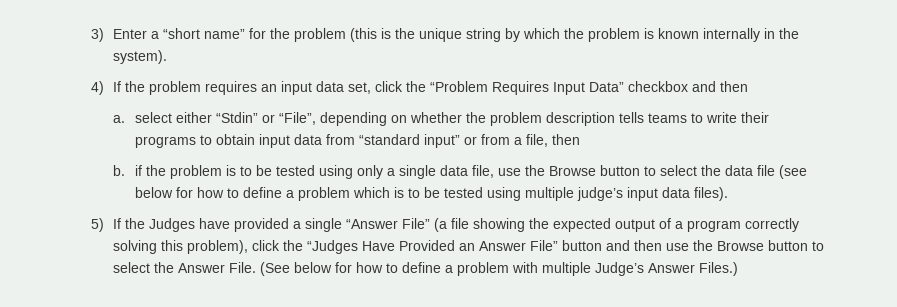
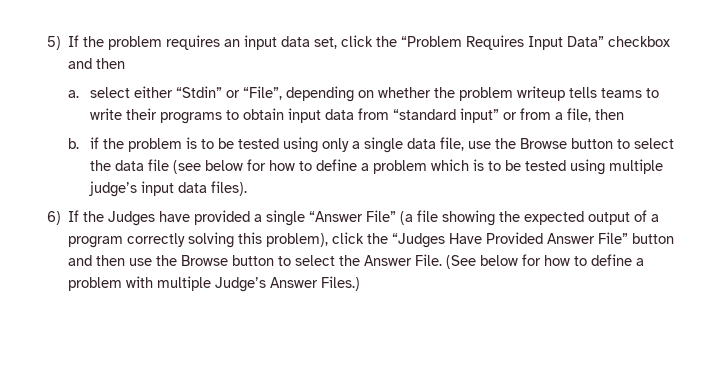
- 3) Enter a “short name” for the problem (this is the unique string by which the problem is known internally in the system).
- 4) If the problem requires an input data set, click the “Problem Requires Input Data” checkbox and then
+ 5) If the problem requires an input data set, click the “Problem Requires Input Data” checkbox and then
- a. select either “Stdin” or “File”, depending on whether the problem description tells teams to write their programs to obtain input data from “standard input” or from a file, then
+ a. select either “Stdin” or “File”, depending on whether the problem writeup tells teams to write their programs to obtain input data from “standard input” or from a file, then
- 5) If the Judges have provided a single “Answer File” (a file showing the expected output of a program correctly solving this problem), click the “Judges Have Provided an Answer File” button and then use the Browse button to select the Answer File.
+ 6) If the Judges have provided a single “Answer File” (a file showing the expected output of a program correctly solving this problem), click the “Judges Have Provided Answer File” button and then use the Browse button to select the Answer File.

